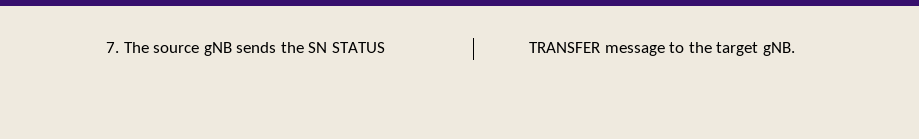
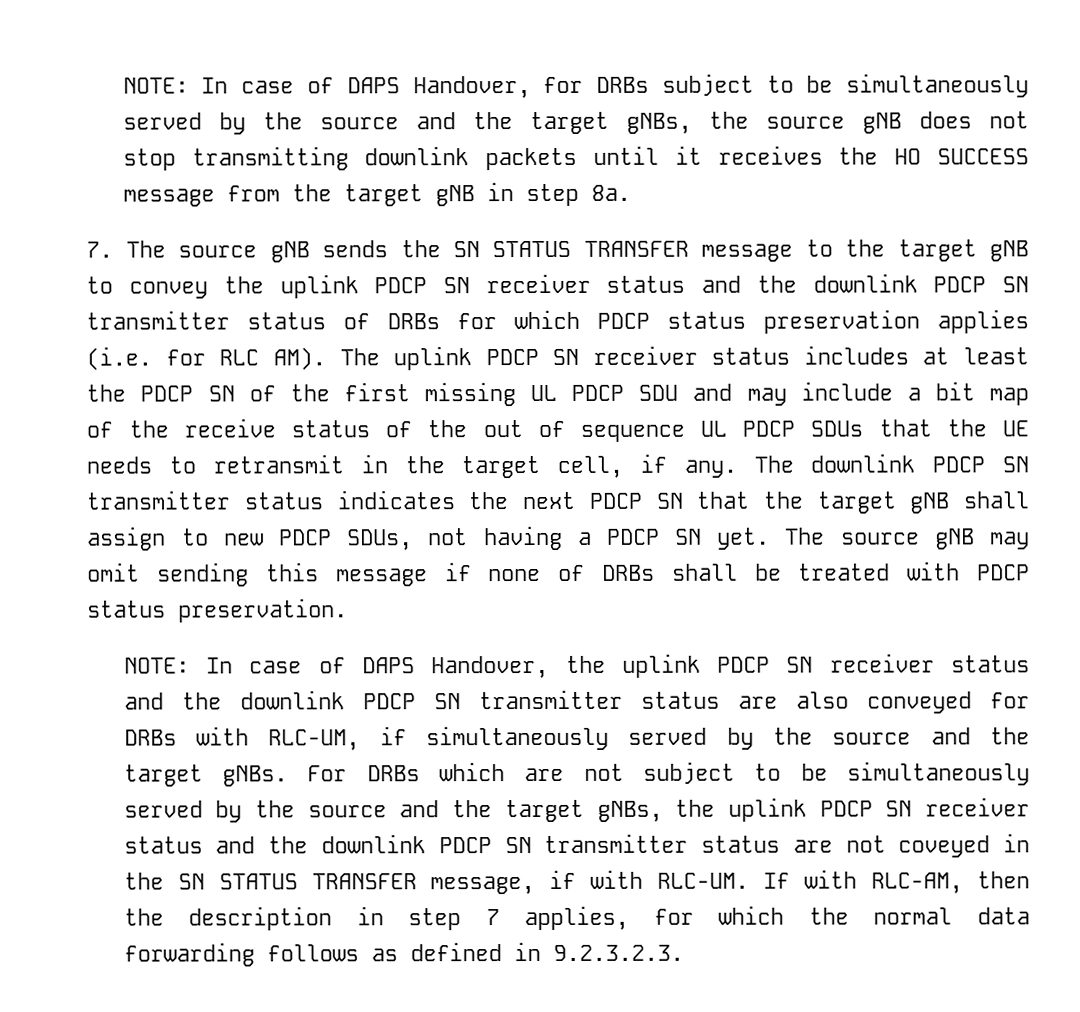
+ NOTE: In case of DAPS Handover, for DRBs subject to be simultaneously served by the source and the target gNBs, the source gNB does not stop transmitting downlink packets until it receives the HO SUCCESS message from the target gNB in step 8a.
- 7. The source gNB sends the SN STATUS TRANSFER message to the target gNB.
+ 7. The source gNB sends the SN STATUS TRANSFER message to the target gNB to convey the uplink PDCP SN receiver status and the downlink PDCP SN transmitter status of DRBs for which PDCP status preservation applies (i.e. for RLC AM). The uplink PDCP SN receiver status includes at least the PDCP SN of the first missing UL PDCP SDU and may include a bit map of the receive status of the out of sequence UL PDCP SDUs that the UE needs to retransmit in the target cell, if any. The downlink PDCP SN transmitter status indicates the next PDCP SN that the target gNB shall assign to new PDCP SDUs, not having a PDCP SN yet. The source gNB may omit sending this message if none of DRBs shall be treated with PDCP status preservation.
+ NOTE: In case of DAPS Handover, the uplink PDCP SN receiver status and the downlink PDCP SN transmitter status are also conveyed for DRBs with RLC-UM, if simultaneously served by the source and the target gNBs. For DRBs which are not subject to be simultaneously served by the source and the target gNBs, the uplink PDCP SN receiver status and the downlink PDCP SN transmitter status are not coveyed in the SN STATUS TRANSFER message, if with RLC-UM. If with RLC-AM, then the description in step 7 applies, for which the normal data forwarding follows as defined in 9.2.3.2.3.

